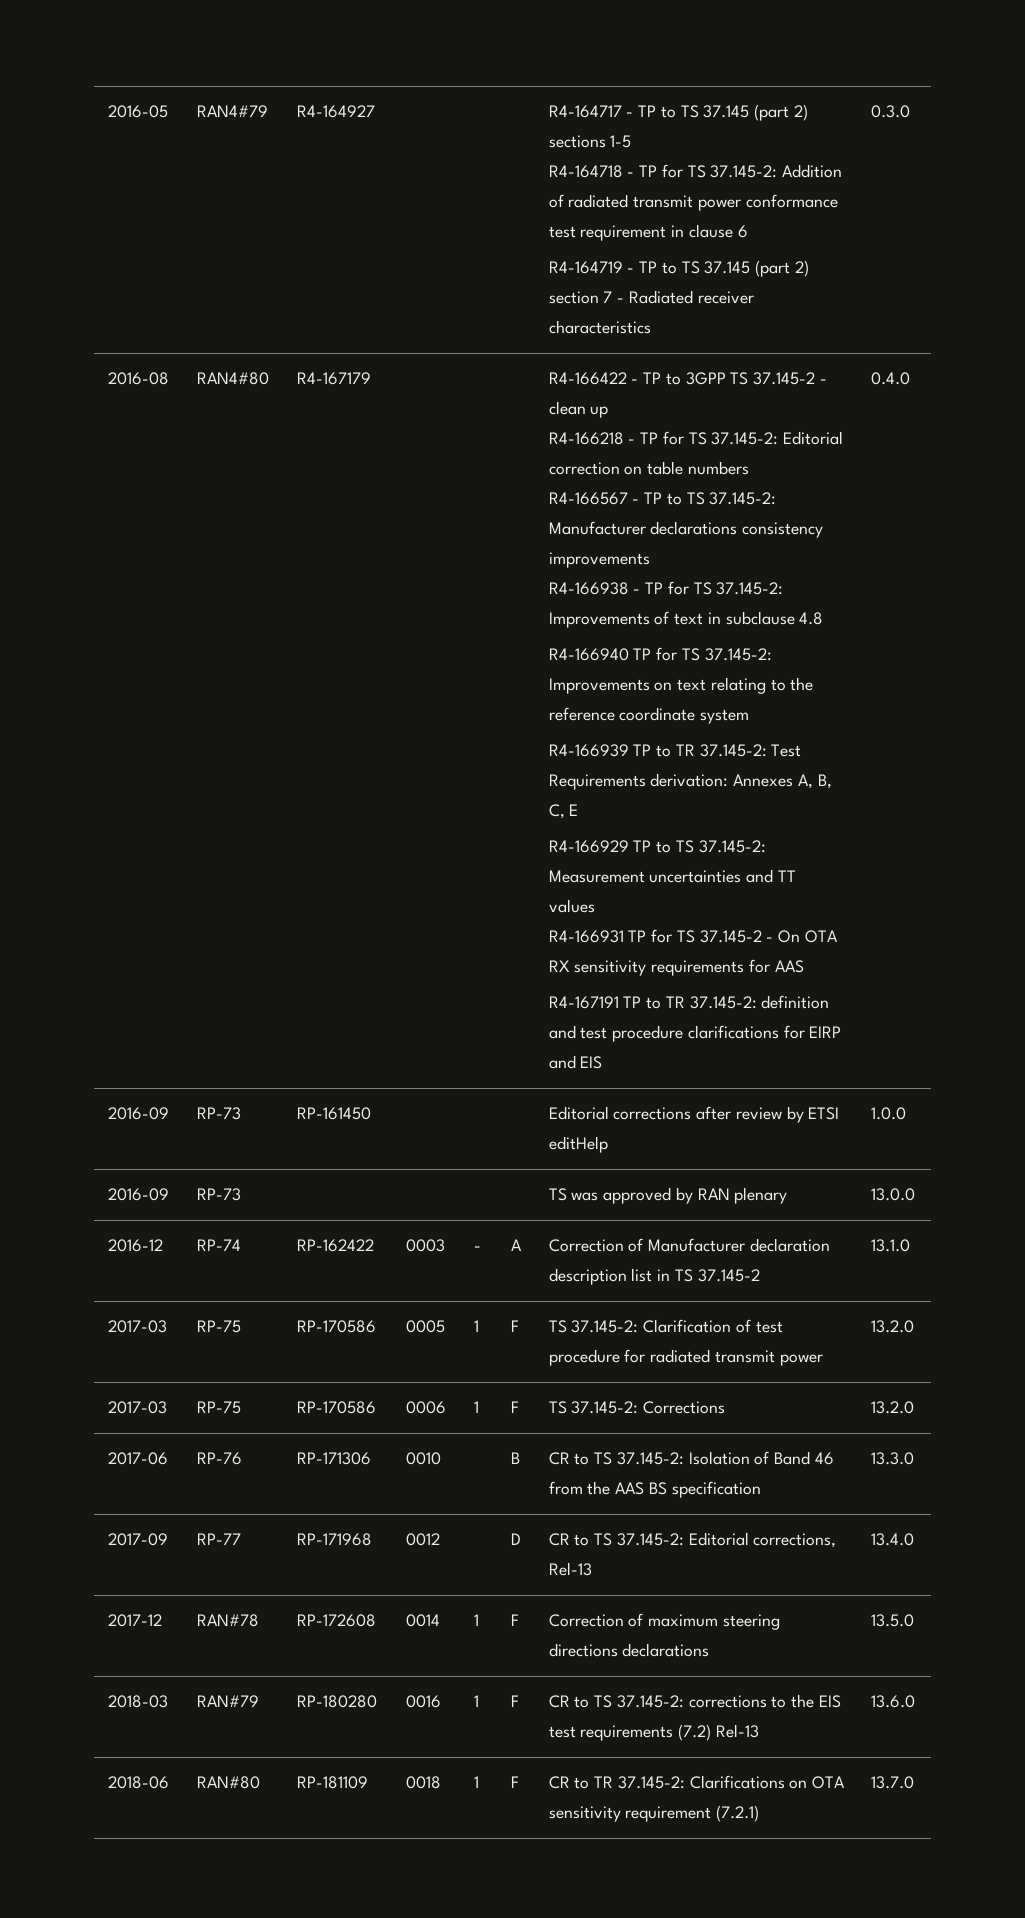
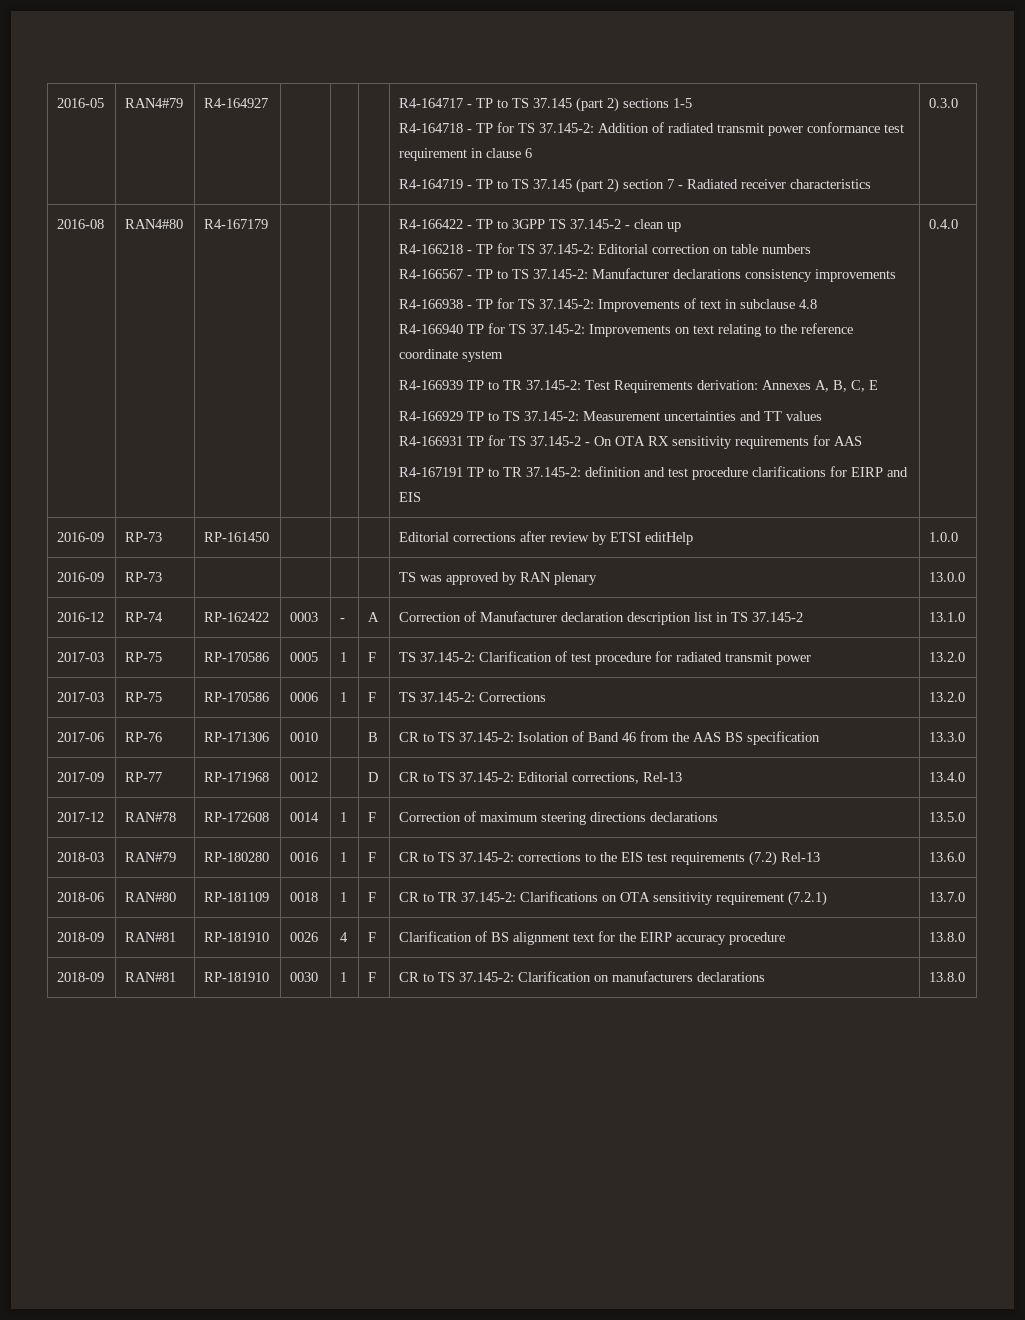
+ 2018-09 | RAN#81 | RP-181910 | 0026 | 4 | F | Clarification of BS alignment text for the EIRP accuracy procedure | 13.8.0
+ 2018-09 | RAN#81 | RP-181910 | 0030 | 1 | F | CR to TS 37.145-2: Clarification on manufacturers declarations | 13.8.0

